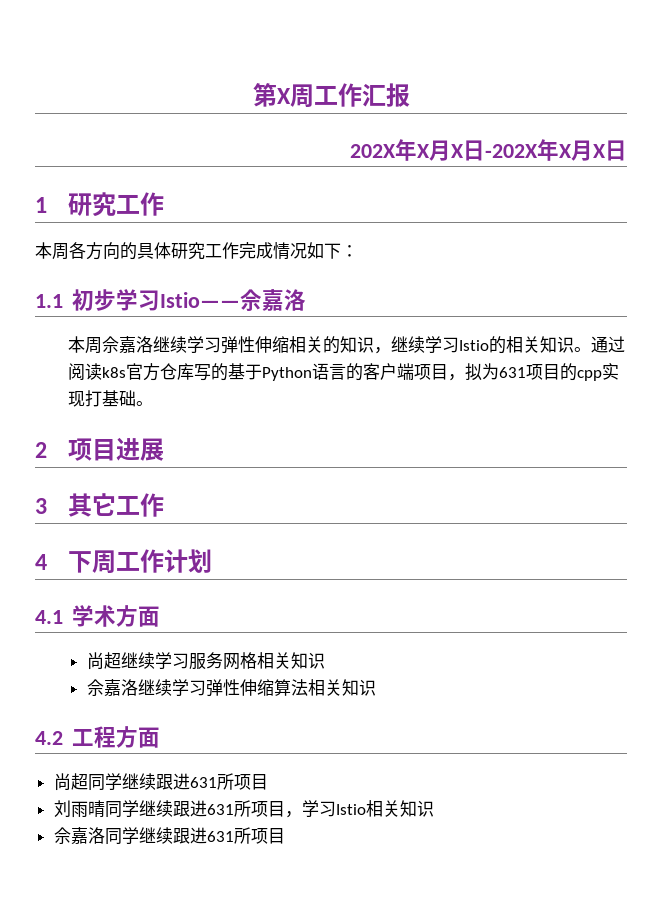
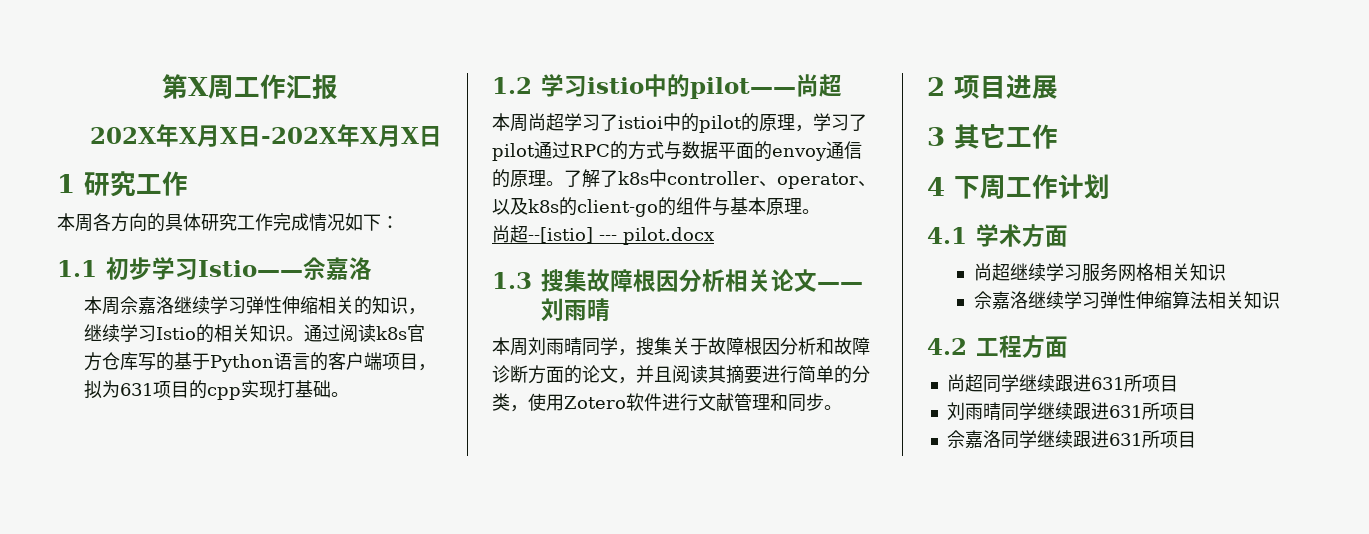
+ 1.2学习istio中的pilot——尚超
+ 本周尚超学习了istioi中的pilot的原理，学习了pilot通过RPC的方式与数据平面的envoy通信的原理。了解了k8s中controller、operator、以及k8s的client-go的组件与基本原理。
+ 尚超--[istio] --- pilot.docx
+ 1.3搜集故障根因分析相关论文——刘雨晴
+ 本周刘雨晴同学，搜集关于故障根因分析和故障诊断方面的论文，并且阅读其摘要进行简单的分类，使用Zotero软件进行文献管理和同步。
- 刘雨晴同学继续跟进631所项目，学习Istio相关知识
+ 刘雨晴同学继续跟进631所项目

